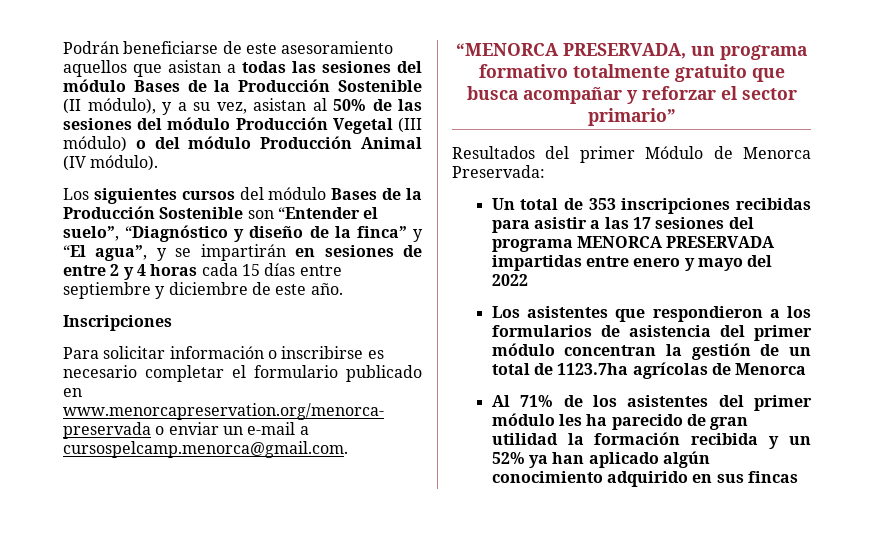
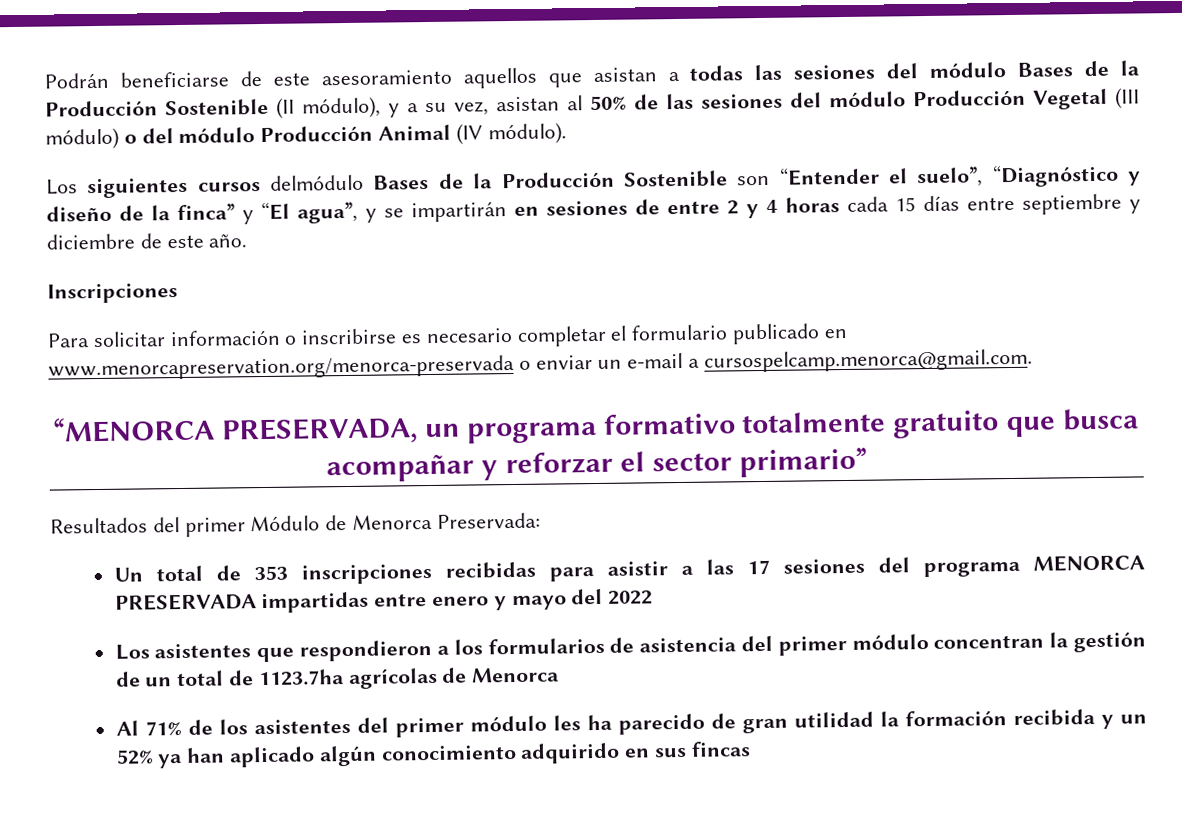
- Los siguientes cursos del módulo Bases de la Producción Sostenible son “Entender el suelo”, “Diagnóstico y diseño de la finca” y “El agua”, y se impartirán en sesiones de entre 2 y 4 horas cada 15 días entre septiembre y diciembre de este año.
+ Los siguientes cursos delmódulo Bases de la Producción Sostenible son “Entender el suelo”, “Diagnóstico y diseño de la finca” y “El agua”, y se impartirán en sesiones de entre 2 y 4 horas cada 15 días entre septiembre y diciembre de este año.

